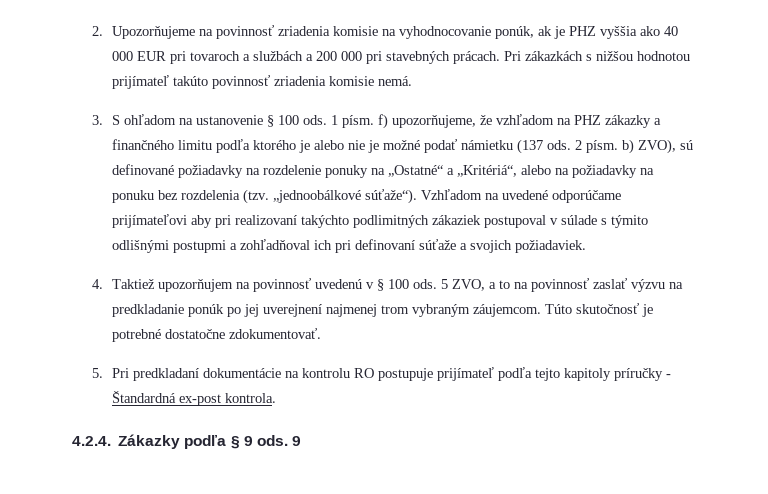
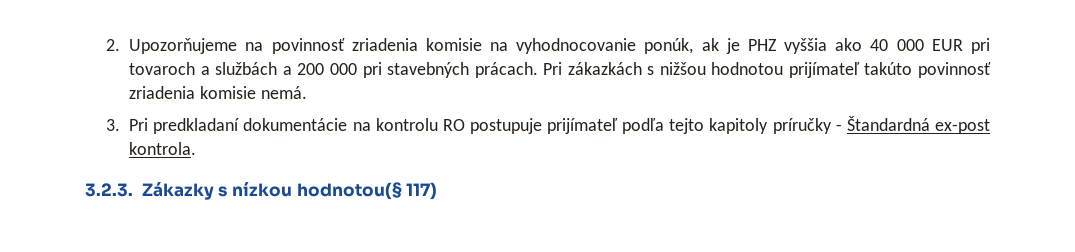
- 3. S ohľadom na ustanovenie § 100 ods. 1 písm. f) upozorňujeme, že vzhľadom na PHZ zákazky a finančného limitu podľa ktorého je alebo nie je možné podať námietku (137 ods. 2 písm. b) ZVO), sú definované požiadavky na rozdelenie ponuky na „Ostatné“ a „Kritériá“, alebo na požiadavky na ponuku bez rozdelenia (tzv. „jednoobálkové súťaže“). Vzhľadom na uvedené odporúčame prijímateľovi aby pri realizovaní takýchto podlimitných zákaziek postupoval v súlade s týmito odlišnými postupmi a zohľadňoval ich pri definovaní súťaže a svojich požiadaviek.
- 4. Taktiež upozorňujem na povinnosť uvedenú v § 100 ods. 5 ZVO, a to na povinnosť zaslať výzvu na predkladanie ponúk po jej uverejnení najmenej trom vybraným záujemcom. Túto skutočnosť je potrebné dostatočne zdokumentovať.
- 5. Pri predkladaní dokumentácie na kontrolu RO postupuje prijímateľ podľa tejto kapitoly príručky - Štandardná ex-post kontrola.
+ 3. Pri predkladaní dokumentácie na kontrolu RO postupuje prijímateľ podľa tejto kapitoly príručky - Štandardná ex-post kontrola.
- 4.2.4. Zákazky podľa § 9 ods. 9
+ 3.2.3. Zákazky s nízkou hodnotou(§ 117)

